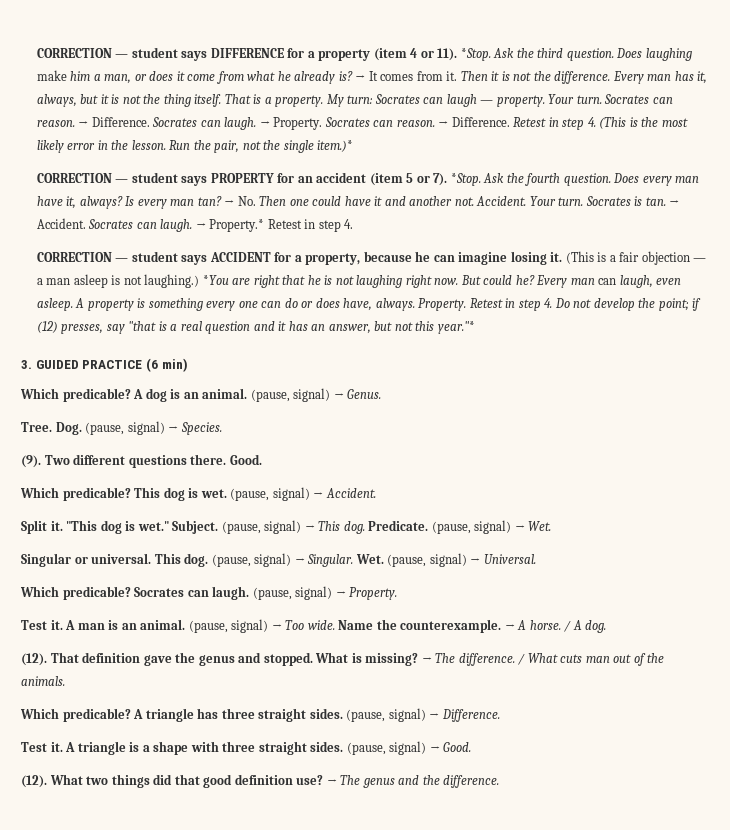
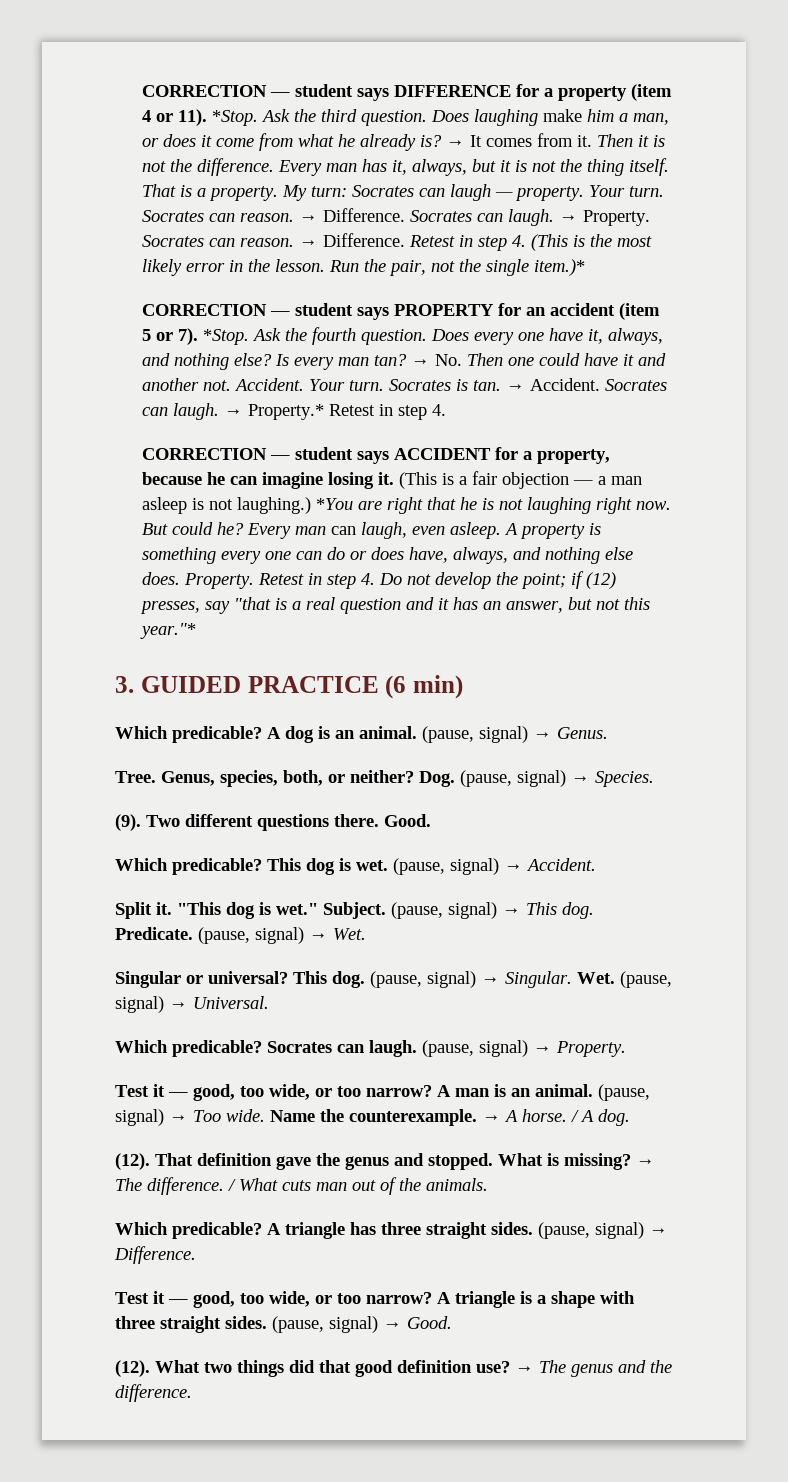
- Does every man have it, always?
+ Does every one have it, always, and nothing else?
- A property is something every one can do or does have, always.
+ A property is something every one can do or does have, always, and nothing else does.
+ Genus, species, both, or neither?
- Singular or universal.
+ Singular or universal?
  (pause, signal) → Property.
- Test it.
+ Test it — good, too wide, or too narrow?
  (pause, signal) → Difference.
- Test it.
+ Test it — good, too wide, or too narrow?

